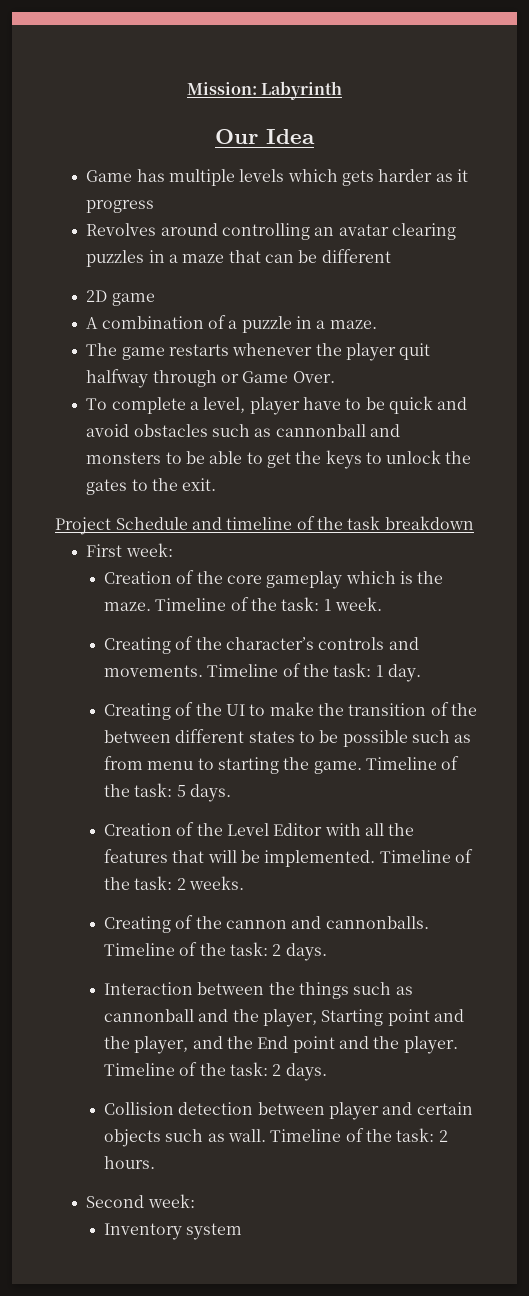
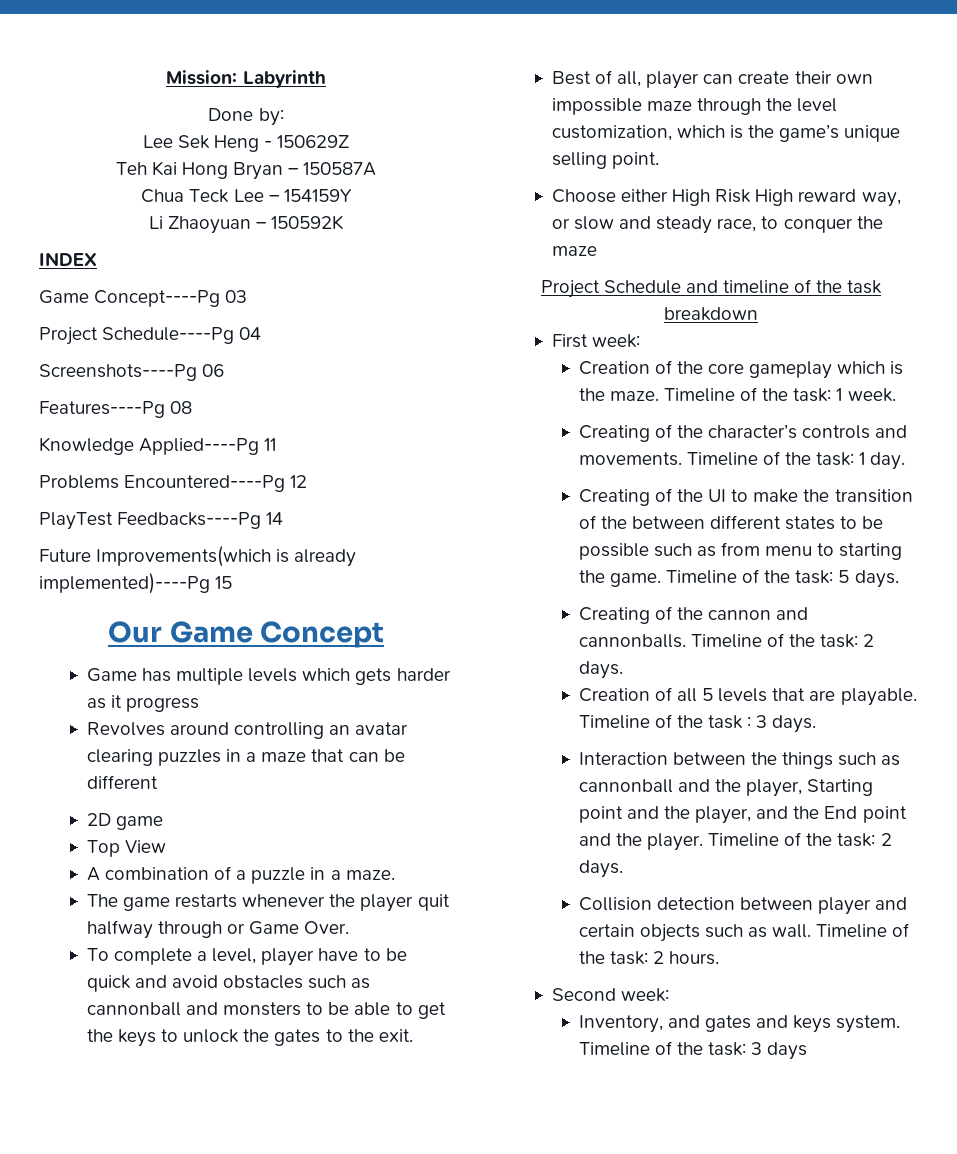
+ Done by:
+ Lee Sek Heng - 150629Z
+ Teh Kai Hong Bryan – 150587A
+ Chua Teck Lee – 154159Y
+ Li Zhaoyuan – 150592K
+ INDEX
+ Game Concept----Pg 03
+ Project Schedule----Pg 04
+ Screenshots----Pg 06
+ Features----Pg 08
+ Knowledge Applied----Pg 11
+ Problems Encountered----Pg 12
+ PlayTest Feedbacks----Pg 14
+ Future Improvements(which is already implemented)----Pg 15
- Our Idea
+ Our Game Concept
+ Top View
+ Best of all, player can create their own impossible maze through the level customization, which is the game’s unique selling point.
+ Choose either High Risk High reward way, or slow and steady race, to conquer the maze
- Creation of the Level Editor with all the features that will be implemented. Timeline of the task: 2 weeks.
+ Creation of all 5 levels that are playable. Timeline of the task : 3 days.
- Inventory system
+ Inventory, and gates and keys system. Timeline of the task: 3 days

